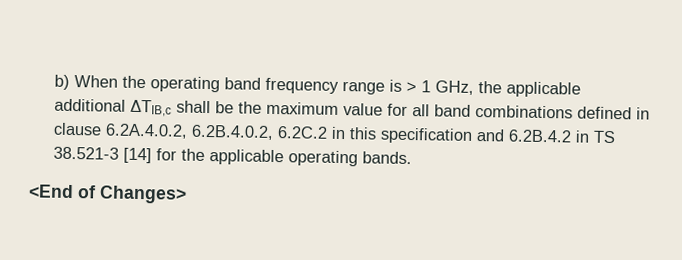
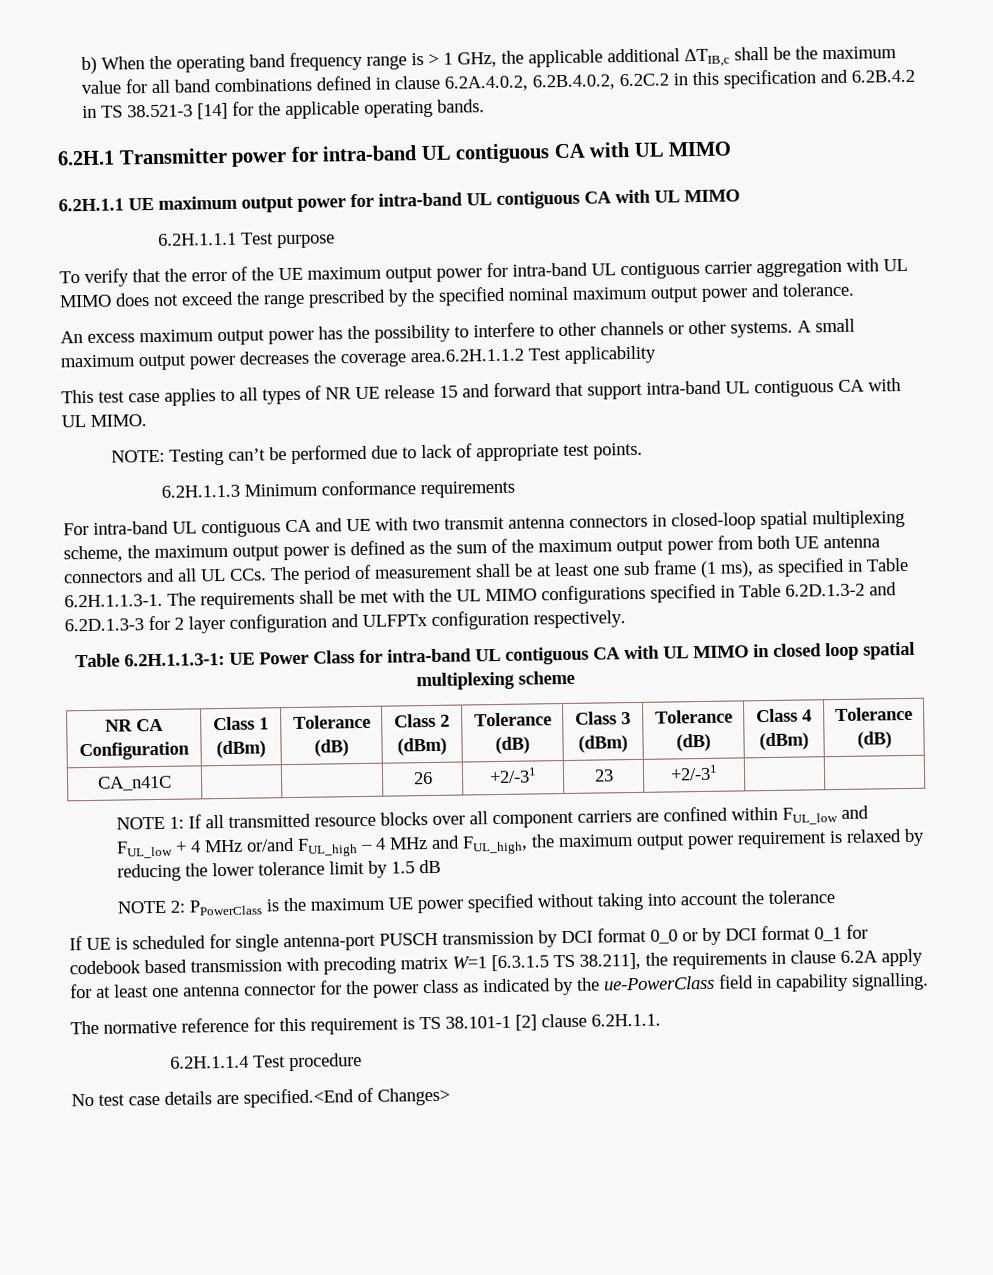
- <End of Changes>
+ 6.2H.1 Transmitter power for intra-band UL contiguous CA with UL MIMO
+ 6.2H.1.1 UE maximum output power for intra-band UL contiguous CA with UL MIMO
+ 6.2H.1.1.1 Test purpose
+ To verify that the error of the UE maximum output power for intra-band UL contiguous carrier aggregation with UL MIMO does not exceed the range prescribed by the specified nominal maximum output power and tolerance.
+ An excess maximum output power has the possibility to interfere to other channels or other systems. A small maximum output power decreases the coverage area.6.2H.1.1.2 Test applicability
+ This test case applies to all types of NR UE release 15 and forward that support intra-band UL contiguous CA with UL MIMO.
+ NOTE: Testing can’t be performed due to lack of appropriate test points.
+ 6.2H.1.1.3 Minimum conformance requirements
+ For intra-band UL contiguous CA and UE with two transmit antenna connectors in closed-loop spatial multiplexing scheme, the maximum output power is defined as the sum of the maximum output power from both UE antenna connectors and all UL CCs. The period of measurement shall be at least one sub frame (1 ms), as specified in Table 6.2H.1.1.3-1. The requirements shall be met with the UL MIMO configurations specified in Table 6.2D.1.3-2 and 6.2D.1.3-3 for 2 layer configuration and ULFPTx configuration respectively.
+ Table 6.2H.1.1.3-1: UE Power Class for intra-band UL contiguous CA with UL MIMO in closed loop spatial multiplexing scheme
+ NR CA Configuration | Class 1 (dBm) | Tolerance (dB) | Class 2 (dBm) | Tolerance (dB) | Class 3 (dBm) | Tolerance (dB) | Class 4 (dBm) | Tolerance (dB)
+ CA_n41C | | | 26 | +2/-31 | 23 | +2/-31 | |
+ NOTE 1: If all transmitted resource blocks over all component carriers are confined within FUL_low and FUL_low + 4 MHz or/and FUL_high – 4 MHz and FUL_high, the maximum output power requirement is relaxed by reducing the lower tolerance limit by 1.5 dB
+ NOTE 2: PPowerClass is the maximum UE power specified without taking into account the tolerance
+ If UE is scheduled for single antenna-port PUSCH transmission by DCI format 0_0 or by DCI format 0_1 for codebook based transmission with precoding matrix W=1 [6.3.1.5 TS 38.211], the requirements in clause 6.2A apply for at least one antenna connector for the power class as indicated by the ue-PowerClass field in capability signalling.
+ The normative reference for this requirement is TS 38.101-1 [2] clause 6.2H.1.1.
+ 6.2H.1.1.4 Test procedure
+ No test case details are specified.<End of Changes>

